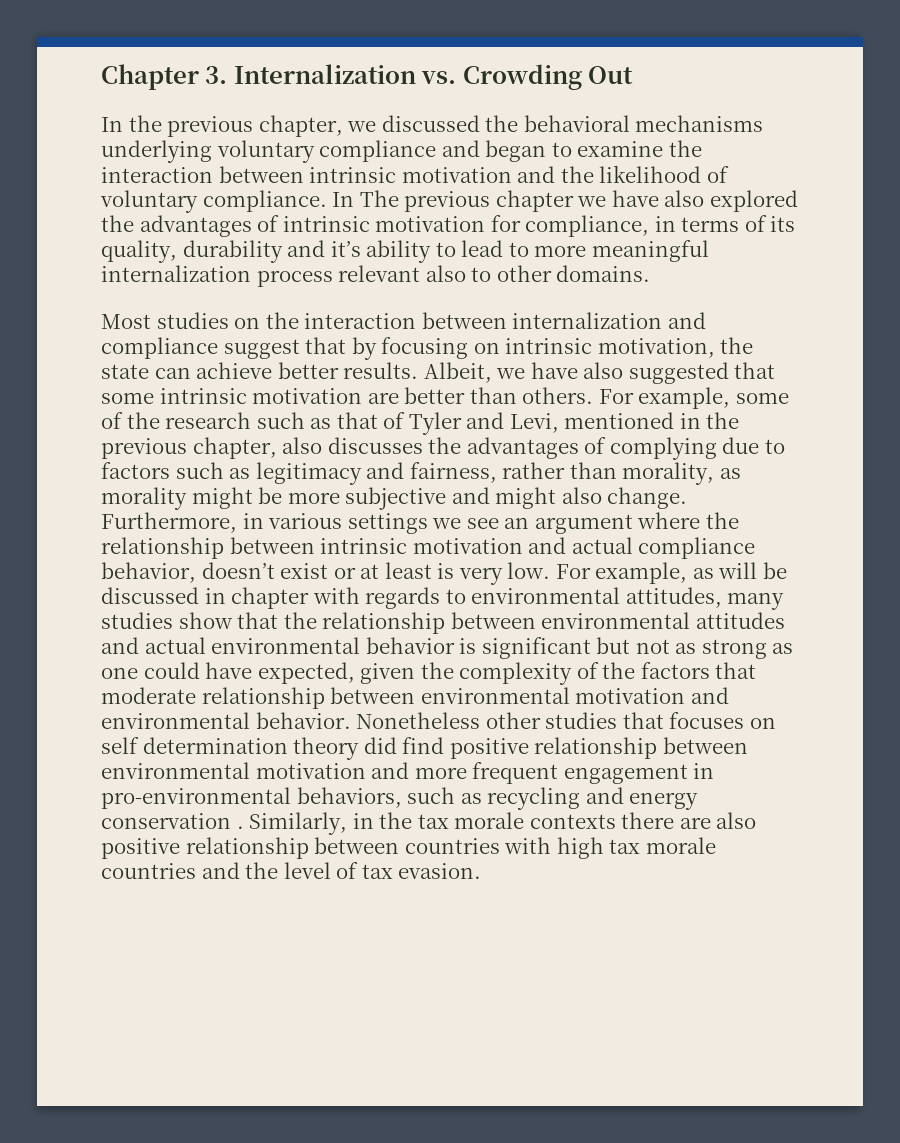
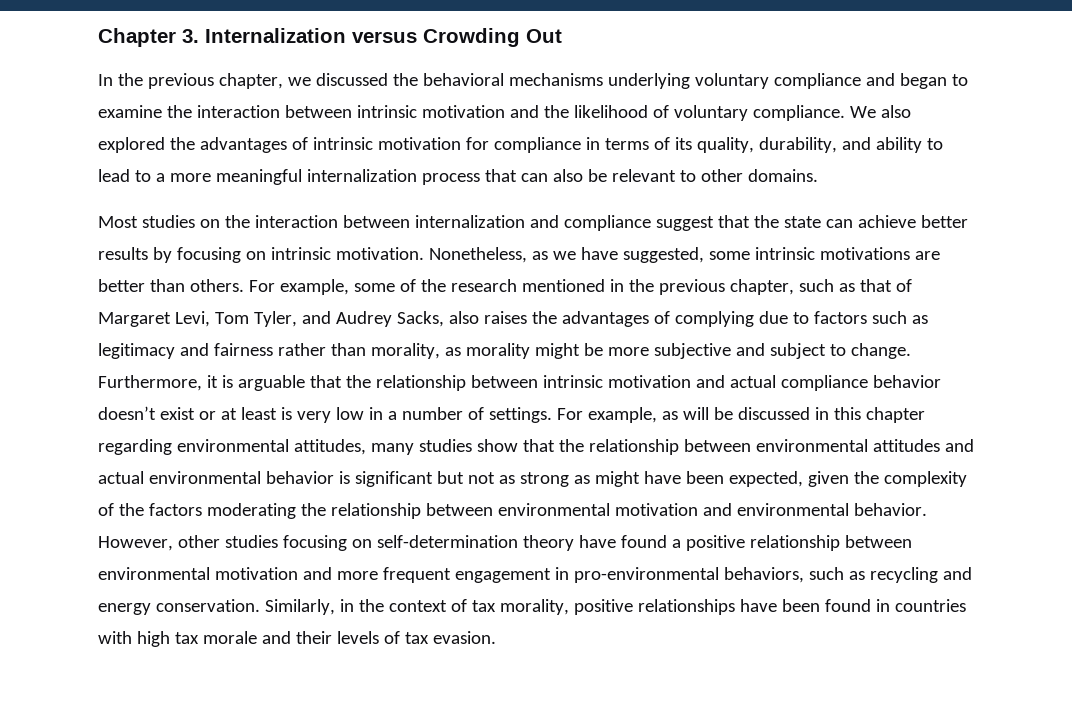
- Chapter 3. Internalization vs. Crowding Out
+ Chapter 3. Internalization versus Crowding Out
- In The previous chapter we have also explored the advantages of intrinsic motivation for compliance, in terms of its quality, durability and it’s ability to lead to more meaningful internalization process relevant also to other domains.
+ We also explored the advantages of intrinsic motivation for compliance in terms of its quality, durability, and ability to lead to a more meaningful internalization process that can also be relevant to other domains.
- Most studies on the interaction between internalization and compliance suggest that by focusing on intrinsic motivation, the state can achieve better results. Albeit, we have also suggested that some intrinsic motivation are better than others.
+ Most studies on the interaction between internalization and compliance suggest that the state can achieve better results by focusing on intrinsic motivation. Nonetheless, as we have suggested, some intrinsic motivations are better than others.
- For example, some of the research such as that of Tyler and Levi, mentioned in the previous chapter, also discusses the advantages of complying due to factors such as legitimacy and fairness, rather than morality, as morality might be more subjective and might also change. Furthermore, in various settings we see an argument where the relationship between intrinsic motivation and actual compliance behavior, doesn’t exist or at least is very low.
+ For example, some of the research mentioned in the previous chapter, such as that of Margaret Levi, Tom Tyler, and Audrey Sacks, also raises the advantages of complying due to factors such as legitimacy and fairness rather than morality, as morality might be more subjective and subject to change. Furthermore, it is arguable that the relationship between intrinsic motivation and actual compliance behavior doesn’t exist or at least is very low in a number of settings.
- For example, as will be discussed in chapter with regards to environmental attitudes, many studies show that the relationship between environmental attitudes and actual environmental behavior is significant but not as strong as one could have expected, given the complexity of the factors that moderate relationship between environmental motivation and environmental behavior.
+ For example, as will be discussed in this chapter regarding environmental attitudes, many studies show that the relationship between environmental attitudes and actual environmental behavior is significant but not as strong as might have been expected, given the complexity of the factors moderating the relationship between environmental motivation and environmental behavior.
- Nonetheless other studies that focuses on self determination theory did find positive relationship between environmental motivation and more frequent engagement in pro-environmental behaviors, such as recycling and energy conservation .
+ However, other studies focusing on self-determination theory have found a positive relationship between environmental motivation and more frequent engagement in pro-environmental behaviors, such as recycling and energy conservation.
- Similarly, in the tax morale contexts there are also positive relationship between countries with high tax morale countries and the level of tax evasion.
+ Similarly, in the context of tax morality, positive relationships have been found in countries with high tax morale and their levels of tax evasion.

